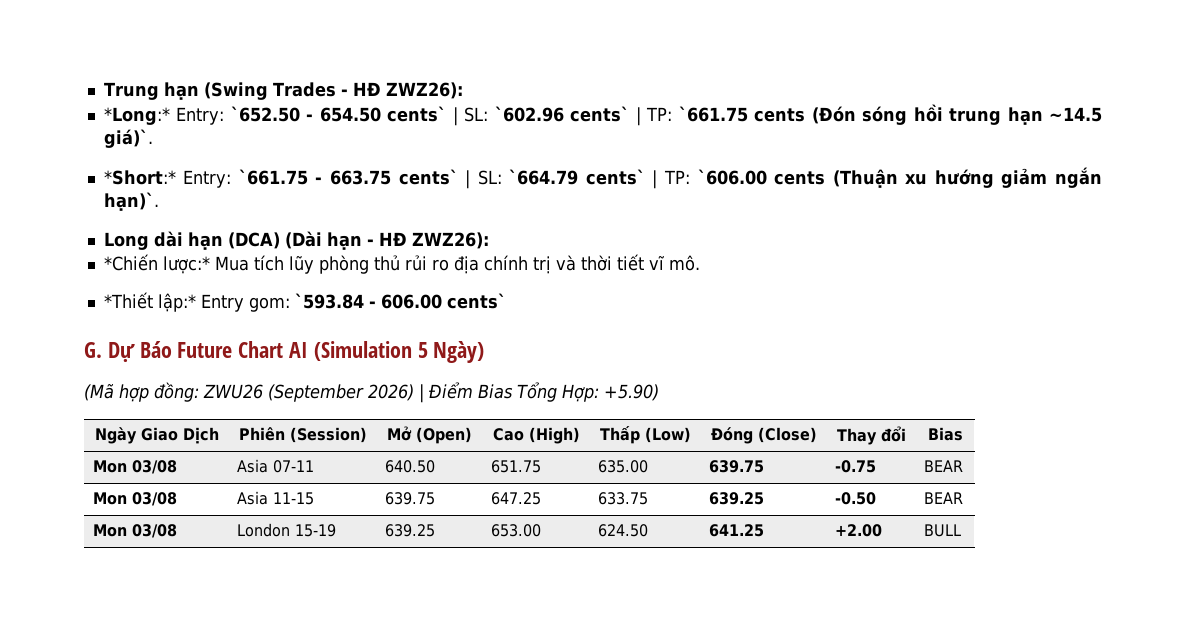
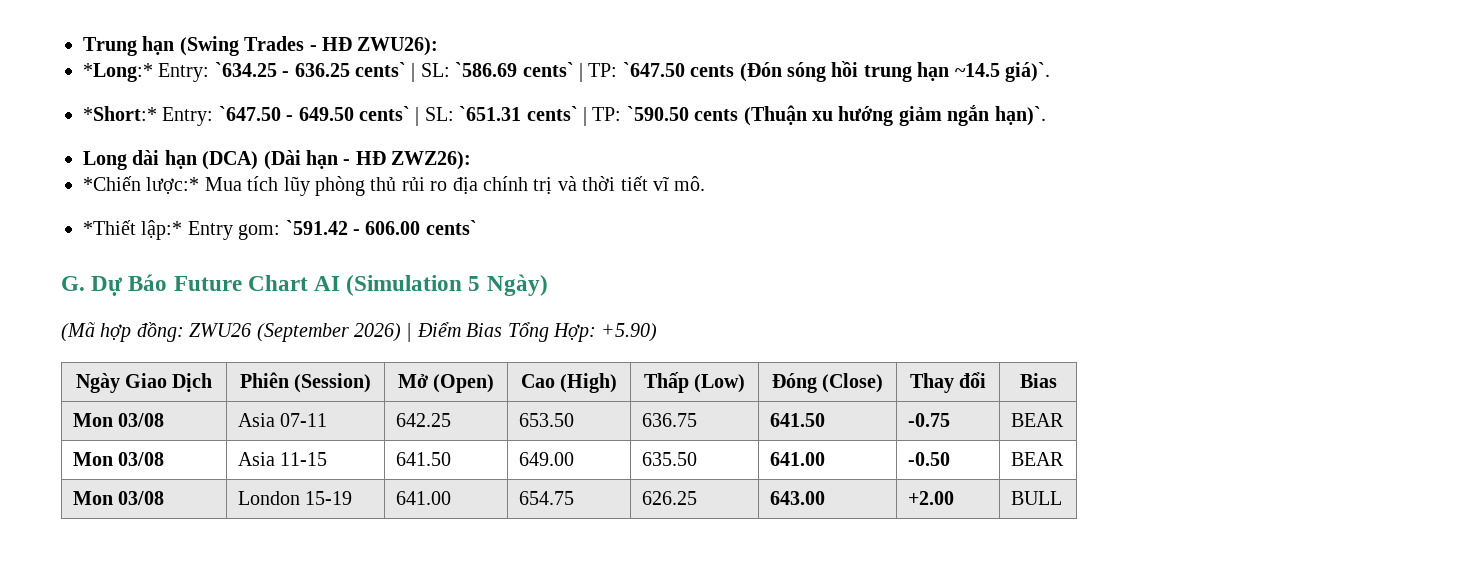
- Trung hạn (Swing Trades - HĐ ZWZ26):
+ Trung hạn (Swing Trades - HĐ ZWU26):
- *Long:* Entry: `652.50 - 654.50 cents` | SL: `602.96 cents` | TP: `661.75 cents (Đón sóng hồi trung hạn ~14.5 giá)`.
+ *Long:* Entry: `634.25 - 636.25 cents` | SL: `586.69 cents` | TP: `647.50 cents (Đón sóng hồi trung hạn ~14.5 giá)`.
- *Short:* Entry: `661.75 - 663.75 cents` | SL: `664.79 cents` | TP: `606.00 cents (Thuận xu hướng giảm ngắn hạn)`.
+ *Short:* Entry: `647.50 - 649.50 cents` | SL: `651.31 cents` | TP: `590.50 cents (Thuận xu hướng giảm ngắn hạn)`.
- *Thiết lập:* Entry gom: `593.84 - 606.00 cents`
+ *Thiết lập:* Entry gom: `591.42 - 606.00 cents`
- Mon 03/08 | Asia 07-11 | 640.50 | 651.75 | 635.00 | 639.75 | -0.75 | BEAR
+ Mon 03/08 | Asia 07-11 | 642.25 | 653.50 | 636.75 | 641.50 | -0.75 | BEAR
- Mon 03/08 | Asia 11-15 | 639.75 | 647.25 | 633.75 | 639.25 | -0.50 | BEAR
+ Mon 03/08 | Asia 11-15 | 641.50 | 649.00 | 635.50 | 641.00 | -0.50 | BEAR
- Mon 03/08 | London 15-19 | 639.25 | 653.00 | 624.50 | 641.25 | +2.00 | BULL
+ Mon 03/08 | London 15-19 | 641.00 | 654.75 | 626.25 | 643.00 | +2.00 | BULL

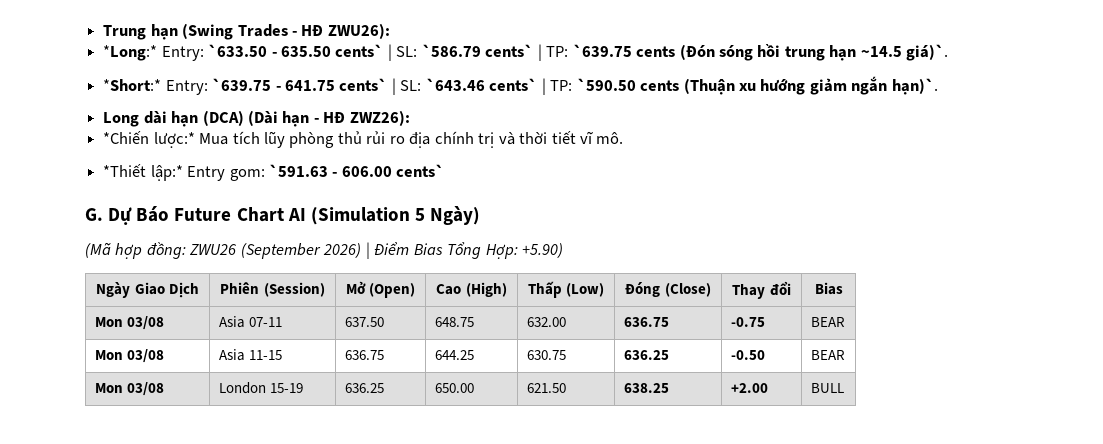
- *Long:* Entry: `634.25 - 636.25 cents` | SL: `586.69 cents` | TP: `647.50 cents (Đón sóng hồi trung hạn ~14.5 giá)`.
+ *Long:* Entry: `633.50 - 635.50 cents` | SL: `586.79 cents` | TP: `639.75 cents (Đón sóng hồi trung hạn ~14.5 giá)`.
- *Short:* Entry: `647.50 - 649.50 cents` | SL: `651.31 cents` | TP: `590.50 cents (Thuận xu hướng giảm ngắn hạn)`.
+ *Short:* Entry: `639.75 - 641.75 cents` | SL: `643.46 cents` | TP: `590.50 cents (Thuận xu hướng giảm ngắn hạn)`.
- *Thiết lập:* Entry gom: `591.42 - 606.00 cents`
+ *Thiết lập:* Entry gom: `591.63 - 606.00 cents`
- Mon 03/08 | Asia 07-11 | 642.25 | 653.50 | 636.75 | 641.50 | -0.75 | BEAR
+ Mon 03/08 | Asia 07-11 | 637.50 | 648.75 | 632.00 | 636.75 | -0.75 | BEAR
- Mon 03/08 | Asia 11-15 | 641.50 | 649.00 | 635.50 | 641.00 | -0.50 | BEAR
+ Mon 03/08 | Asia 11-15 | 636.75 | 644.25 | 630.75 | 636.25 | -0.50 | BEAR
- Mon 03/08 | London 15-19 | 641.00 | 654.75 | 626.25 | 643.00 | +2.00 | BULL
+ Mon 03/08 | London 15-19 | 636.25 | 650.00 | 621.50 | 638.25 | +2.00 | BULL

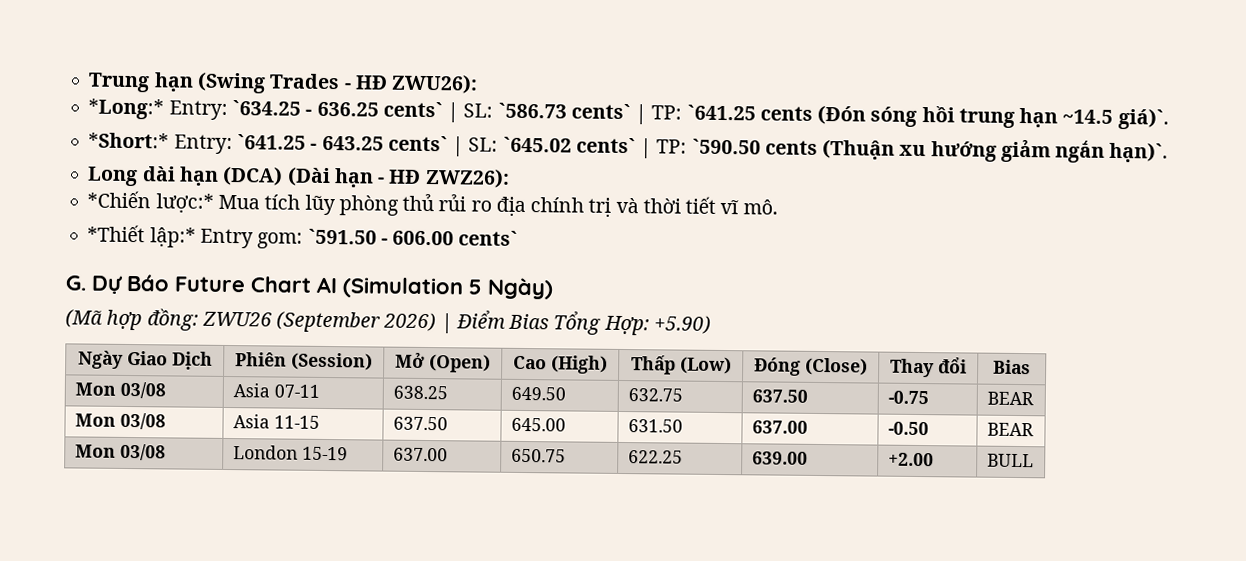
- *Long:* Entry: `633.50 - 635.50 cents` | SL: `586.79 cents` | TP: `639.75 cents (Đón sóng hồi trung hạn ~14.5 giá)`.
+ *Long:* Entry: `634.25 - 636.25 cents` | SL: `586.73 cents` | TP: `641.25 cents (Đón sóng hồi trung hạn ~14.5 giá)`.
- *Short:* Entry: `639.75 - 641.75 cents` | SL: `643.46 cents` | TP: `590.50 cents (Thuận xu hướng giảm ngắn hạn)`.
+ *Short:* Entry: `641.25 - 643.25 cents` | SL: `645.02 cents` | TP: `590.50 cents (Thuận xu hướng giảm ngắn hạn)`.
- *Thiết lập:* Entry gom: `591.63 - 606.00 cents`
+ *Thiết lập:* Entry gom: `591.50 - 606.00 cents`
- Mon 03/08 | Asia 07-11 | 637.50 | 648.75 | 632.00 | 636.75 | -0.75 | BEAR
+ Mon 03/08 | Asia 07-11 | 638.25 | 649.50 | 632.75 | 637.50 | -0.75 | BEAR
- Mon 03/08 | Asia 11-15 | 636.75 | 644.25 | 630.75 | 636.25 | -0.50 | BEAR
+ Mon 03/08 | Asia 11-15 | 637.50 | 645.00 | 631.50 | 637.00 | -0.50 | BEAR
- Mon 03/08 | London 15-19 | 636.25 | 650.00 | 621.50 | 638.25 | +2.00 | BULL
+ Mon 03/08 | London 15-19 | 637.00 | 650.75 | 622.25 | 639.00 | +2.00 | BULL

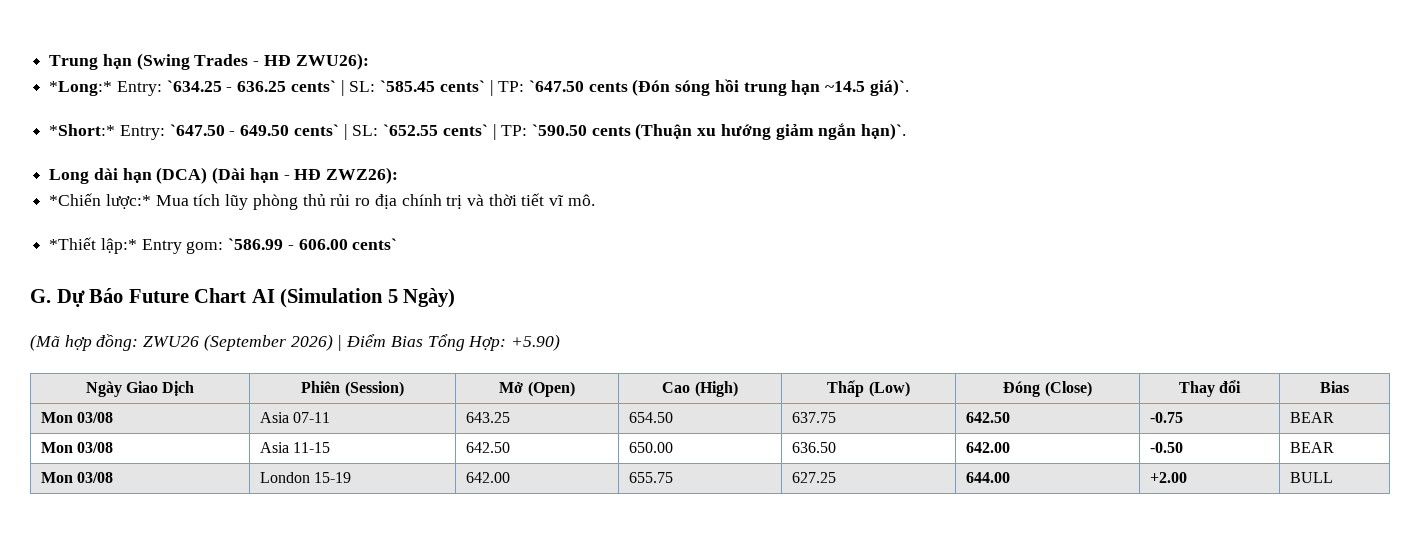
- *Long:* Entry: `634.25 - 636.25 cents` | SL: `586.73 cents` | TP: `641.25 cents (Đón sóng hồi trung hạn ~14.5 giá)`.
+ *Long:* Entry: `634.25 - 636.25 cents` | SL: `585.45 cents` | TP: `647.50 cents (Đón sóng hồi trung hạn ~14.5 giá)`.
- *Short:* Entry: `641.25 - 643.25 cents` | SL: `645.02 cents` | TP: `590.50 cents (Thuận xu hướng giảm ngắn hạn)`.
+ *Short:* Entry: `647.50 - 649.50 cents` | SL: `652.55 cents` | TP: `590.50 cents (Thuận xu hướng giảm ngắn hạn)`.
- *Thiết lập:* Entry gom: `591.50 - 606.00 cents`
+ *Thiết lập:* Entry gom: `586.99 - 606.00 cents`
- Mon 03/08 | Asia 07-11 | 638.25 | 649.50 | 632.75 | 637.50 | -0.75 | BEAR
+ Mon 03/08 | Asia 07-11 | 643.25 | 654.50 | 637.75 | 642.50 | -0.75 | BEAR
- Mon 03/08 | Asia 11-15 | 637.50 | 645.00 | 631.50 | 637.00 | -0.50 | BEAR
+ Mon 03/08 | Asia 11-15 | 642.50 | 650.00 | 636.50 | 642.00 | -0.50 | BEAR
- Mon 03/08 | London 15-19 | 637.00 | 650.75 | 622.25 | 639.00 | +2.00 | BULL
+ Mon 03/08 | London 15-19 | 642.00 | 655.75 | 627.25 | 644.00 | +2.00 | BULL

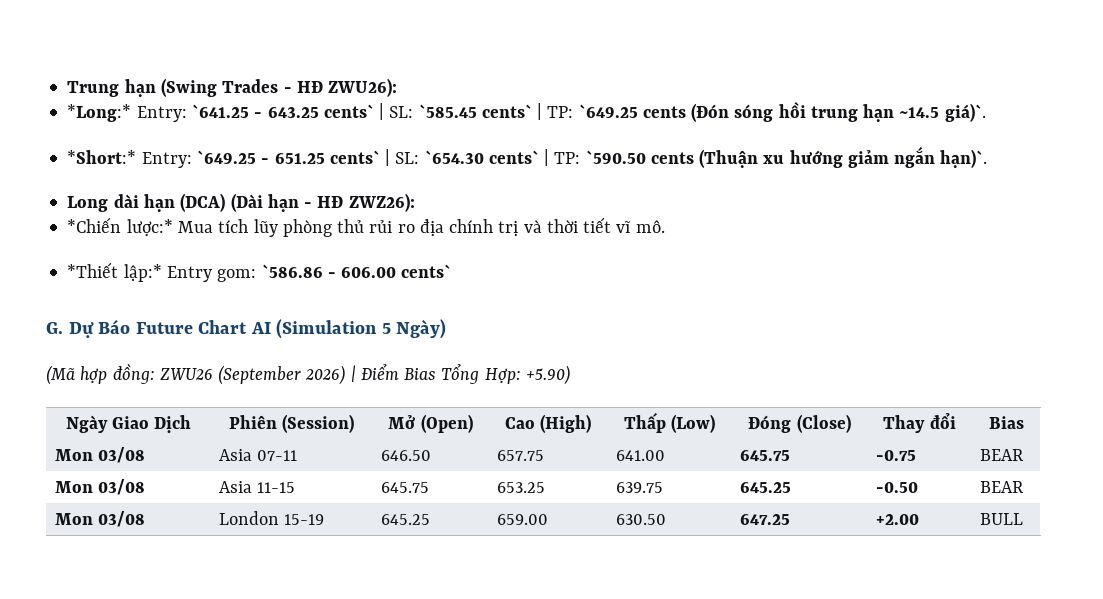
- *Long:* Entry: `634.25 - 636.25 cents` | SL: `585.45 cents` | TP: `647.50 cents (Đón sóng hồi trung hạn ~14.5 giá)`.
+ *Long:* Entry: `641.25 - 643.25 cents` | SL: `585.45 cents` | TP: `649.25 cents (Đón sóng hồi trung hạn ~14.5 giá)`.
- *Short:* Entry: `647.50 - 649.50 cents` | SL: `652.55 cents` | TP: `590.50 cents (Thuận xu hướng giảm ngắn hạn)`.
+ *Short:* Entry: `649.25 - 651.25 cents` | SL: `654.30 cents` | TP: `590.50 cents (Thuận xu hướng giảm ngắn hạn)`.
- *Thiết lập:* Entry gom: `586.99 - 606.00 cents`
+ *Thiết lập:* Entry gom: `586.86 - 606.00 cents`
- Mon 03/08 | Asia 07-11 | 643.25 | 654.50 | 637.75 | 642.50 | -0.75 | BEAR
+ Mon 03/08 | Asia 07-11 | 646.50 | 657.75 | 641.00 | 645.75 | -0.75 | BEAR
- Mon 03/08 | Asia 11-15 | 642.50 | 650.00 | 636.50 | 642.00 | -0.50 | BEAR
+ Mon 03/08 | Asia 11-15 | 645.75 | 653.25 | 639.75 | 645.25 | -0.50 | BEAR
- Mon 03/08 | London 15-19 | 642.00 | 655.75 | 627.25 | 644.00 | +2.00 | BULL
+ Mon 03/08 | London 15-19 | 645.25 | 659.00 | 630.50 | 647.25 | +2.00 | BULL

